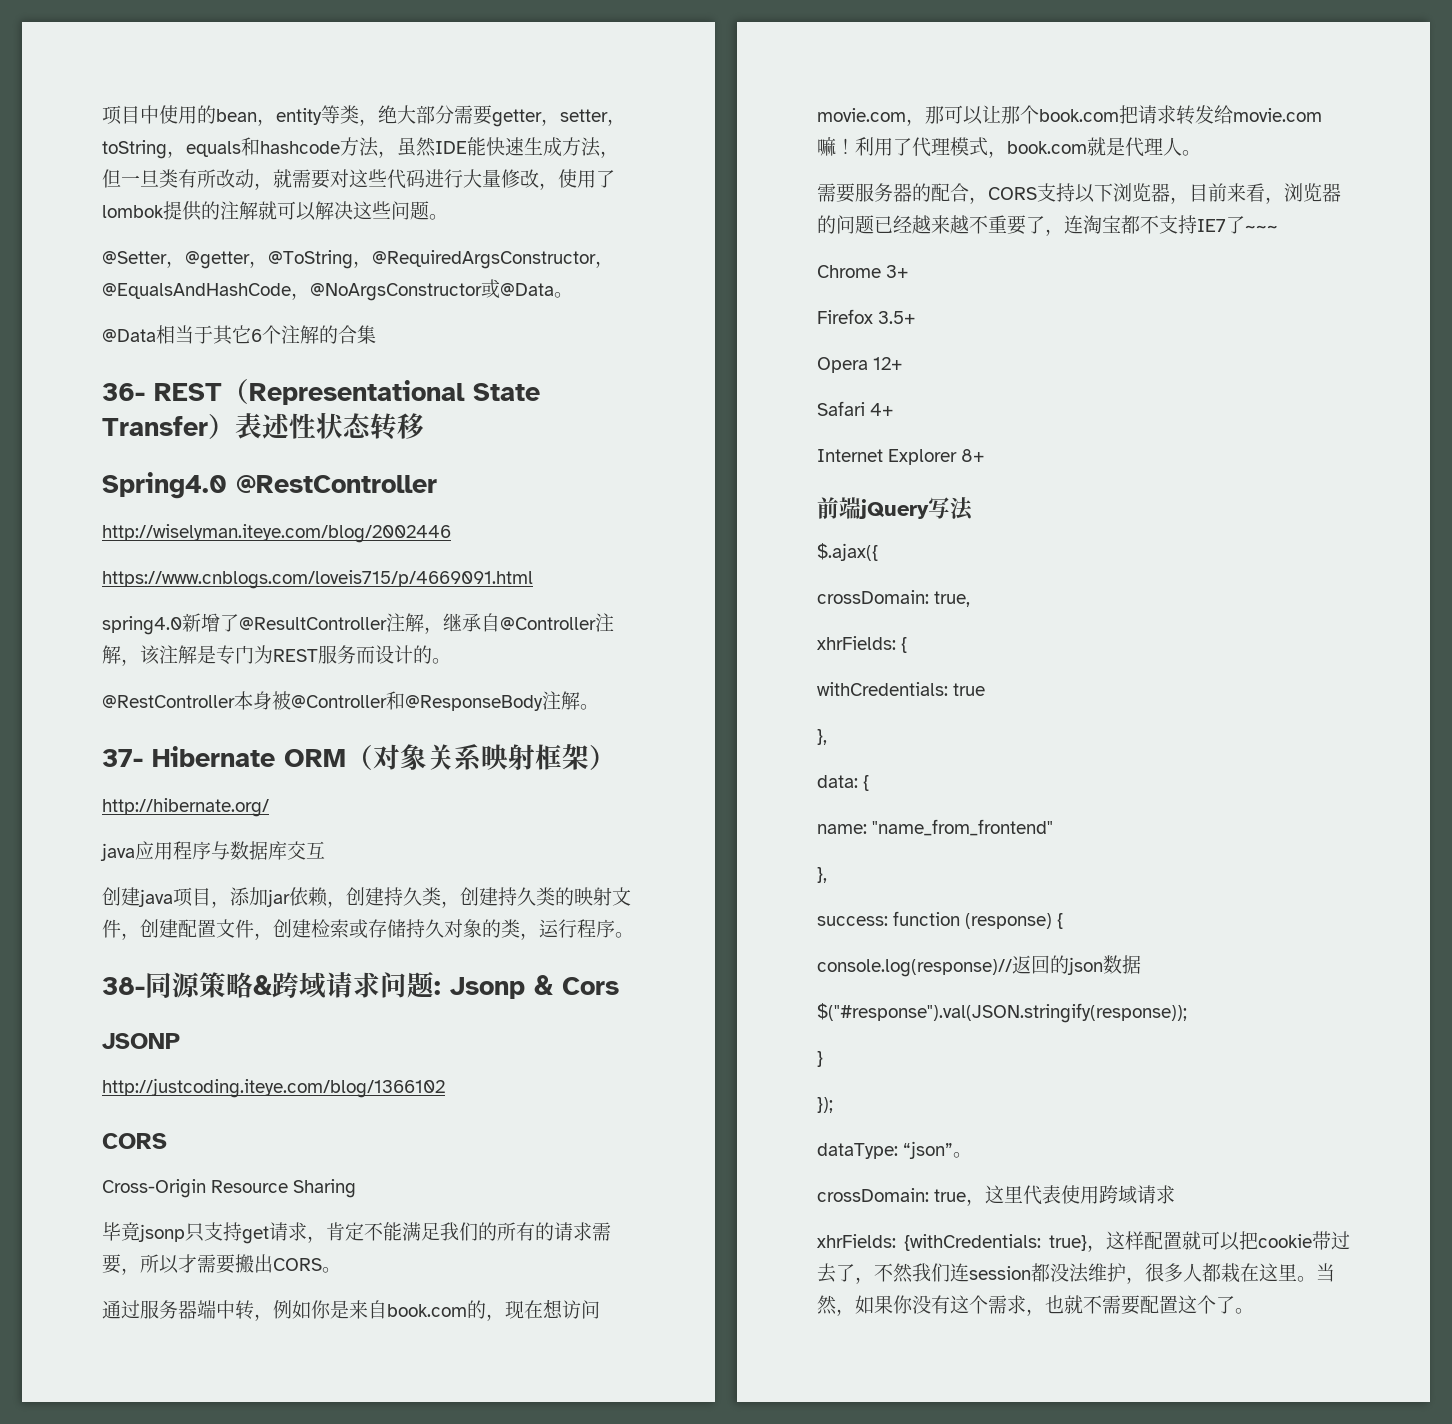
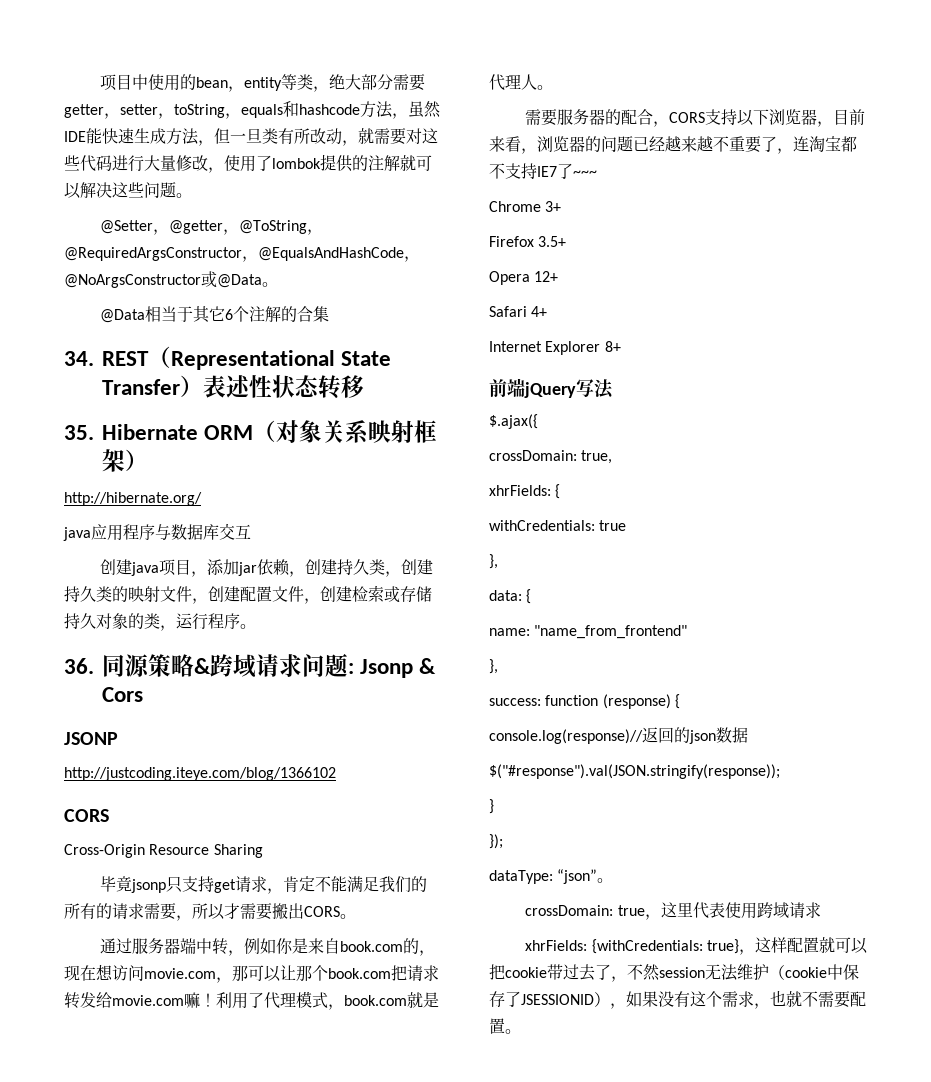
- 36- REST（Representational State Transfer）表述性状态转移
+ 34. REST（Representational State Transfer）表述性状态转移
- Spring4.0 @RestController
- http://wiselyman.iteye.com/blog/2002446
- https://www.cnblogs.com/loveis715/p/4669091.html
- spring4.0新增了@ResultController注解，继承自@Controller注解，该注解是专门为REST服务而设计的。
- @RestController本身被@Controller和@ResponseBody注解。
- 37- Hibernate ORM（对象关系映射框架）
+ 35. Hibernate ORM（对象关系映射框架）
- 38-同源策略&跨域请求问题: Jsonp & Cors
+ 36.同源策略&跨域请求问题: Jsonp & Cors
- xhrFields: {withCredentials: true}，这样配置就可以把cookie带过去了，不然我们连session都没法维护，很多人都栽在这里。当然，如果你没有这个需求，也就不需要配置这个了。
+ xhrFields: {withCredentials: true}，这样配置就可以把cookie带过去了，不然session无法维护（cookie中保存了JSESSIONID），如果没有这个需求，也就不需要配置。

